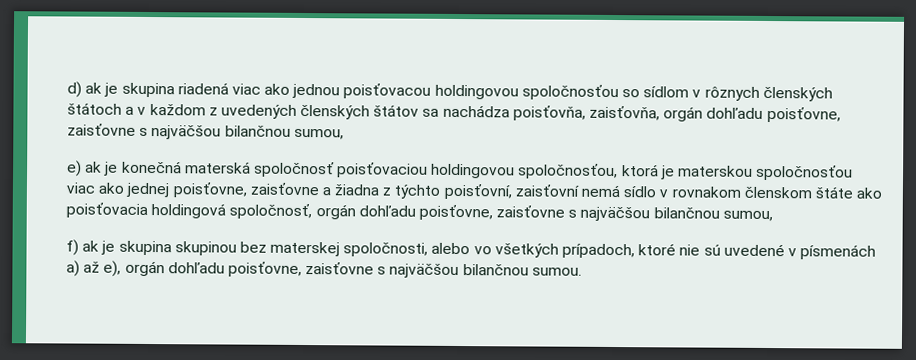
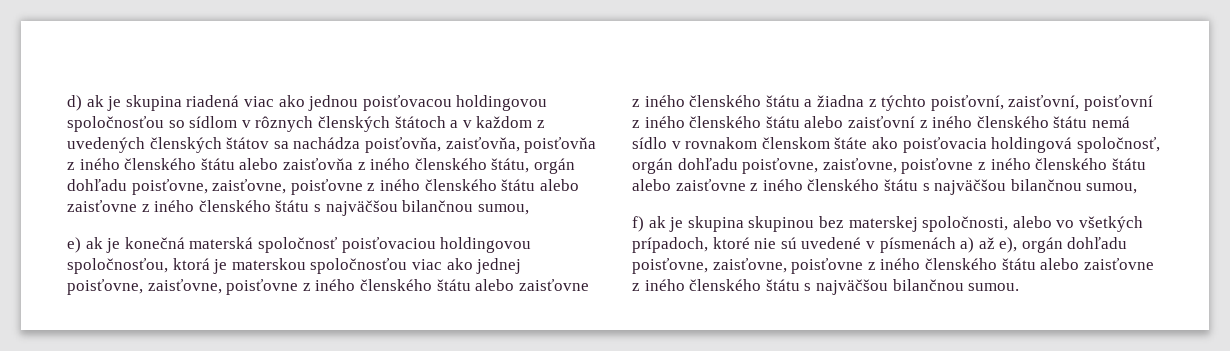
- d) ak je skupina riadená viac ako jednou poisťovacou holdingovou spoločnosťou so sídlom v rôznych členských štátoch a v každom z uvedených členských štátov sa nachádza poisťovňa, zaisťovňa, orgán dohľadu poisťovne, zaisťovne s najväčšou bilančnou sumou,
+ d) ak je skupina riadená viac ako jednou poisťovacou holdingovou spoločnosťou so sídlom v rôznych členských štátoch a v každom z uvedených členských štátov sa nachádza poisťovňa, zaisťovňa, poisťovňa z iného členského štátu alebo zaisťovňa z iného členského štátu, orgán dohľadu poisťovne, zaisťovne, poisťovne z iného členského štátu alebo zaisťovne z iného členského štátu s najväčšou bilančnou sumou,
- e) ak je konečná materská spoločnosť poisťovaciou holdingovou spoločnosťou, ktorá je materskou spoločnosťou viac ako jednej poisťovne, zaisťovne a žiadna z týchto poisťovní, zaisťovní nemá sídlo v rovnakom členskom štáte ako poisťovacia holdingová spoločnosť, orgán dohľadu poisťovne, zaisťovne s najväčšou bilančnou sumou,
+ e) ak je konečná materská spoločnosť poisťovaciou holdingovou spoločnosťou, ktorá je materskou spoločnosťou viac ako jednej poisťovne, zaisťovne, poisťovne z iného členského štátu alebo zaisťovne z iného členského štátu a žiadna z týchto poisťovní, zaisťovní, poisťovní z iného členského štátu alebo zaisťovní z iného členského štátu nemá sídlo v rovnakom členskom štáte ako poisťovacia holdingová spoločnosť, orgán dohľadu poisťovne, zaisťovne, poisťovne z iného členského štátu alebo zaisťovne z iného členského štátu s najväčšou bilančnou sumou,
- f) ak je skupina skupinou bez materskej spoločnosti, alebo vo všetkých prípadoch, ktoré nie sú uvedené v písmenách a) až e), orgán dohľadu poisťovne, zaisťovne s najväčšou bilančnou sumou.
+ f) ak je skupina skupinou bez materskej spoločnosti, alebo vo všetkých prípadoch, ktoré nie sú uvedené v písmenách a) až e), orgán dohľadu poisťovne, zaisťovne, poisťovne z iného členského štátu alebo zaisťovne z iného členského štátu s najväčšou bilančnou sumou.

